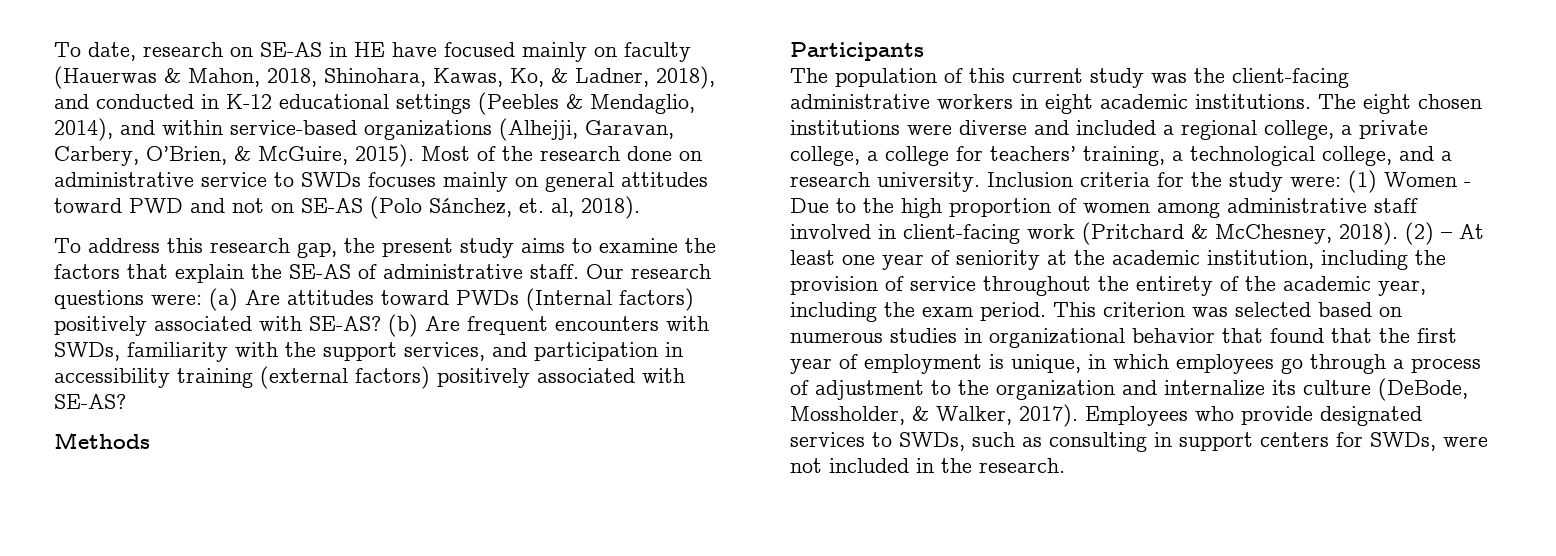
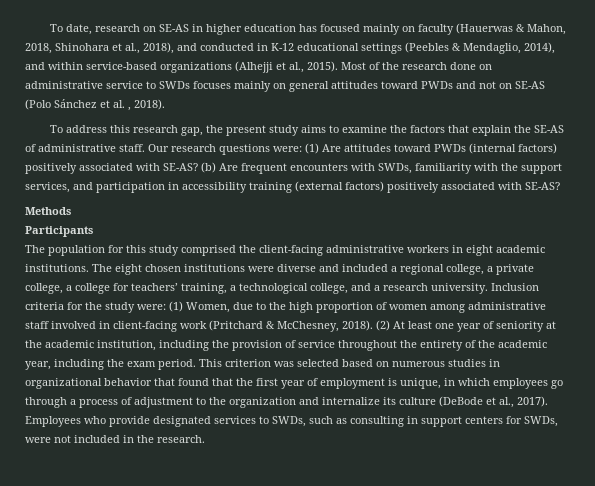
- To date, research on SE-AS in HE have focused mainly on faculty (Hauerwas & Mahon, 2018, Shinohara, Kawas, Ko, & Ladner, 2018), and conducted in K-12 educational settings (Peebles & Mendaglio, 2014), and within service-based organizations (Alhejji, Garavan, Carbery, O’Brien, & McGuire, 2015).
+ To date, research on SE-AS in higher education has focused mainly on faculty (Hauerwas & Mahon, 2018, Shinohara et al., 2018), and conducted in K-12 educational settings (Peebles & Mendaglio, 2014), and within service-based organizations (Alhejji et al., 2015).
- Most of the research done on administrative service to SWDs focuses mainly on general attitudes toward PWD and not on SE-AS (Polo Sánchez, et. al, 2018).
+ Most of the research done on administrative service to SWDs focuses mainly on general attitudes toward PWDs and not on SE-AS (Polo Sánchez et al. , 2018).
- Our research questions were: (a) Are attitudes toward PWDs (Internal factors) positively associated with SE-AS?
+ Our research questions were: (1) Are attitudes toward PWDs (internal factors) positively associated with SE-AS?
- The population of this current study was the client-facing administrative workers in eight academic institutions.
+ The population for this study comprised the client-facing administrative workers in eight academic institutions.
- Inclusion criteria for the study were: (1) Women - Due to the high proportion of women among administrative staff involved in client-facing work (Pritchard & McChesney, 2018).
+ Inclusion criteria for the study were: (1) Women, due to the high proportion of women among administrative staff involved in client-facing work (Pritchard & McChesney, 2018).
- (2) – At least one year of seniority at the academic institution, including the provision of service throughout the entirety of the academic year, including the exam period.
+ (2) At least one year of seniority at the academic institution, including the provision of service throughout the entirety of the academic year, including the exam period.
- This criterion was selected based on numerous studies in organizational behavior that found that the first year of employment is unique, in which employees go through a process of adjustment to the organization and internalize its culture (DeBode, Mossholder, & Walker, 2017).
+ This criterion was selected based on numerous studies in organizational behavior that found that the first year of employment is unique, in which employees go through a process of adjustment to the organization and internalize its culture (DeBode et al., 2017).

